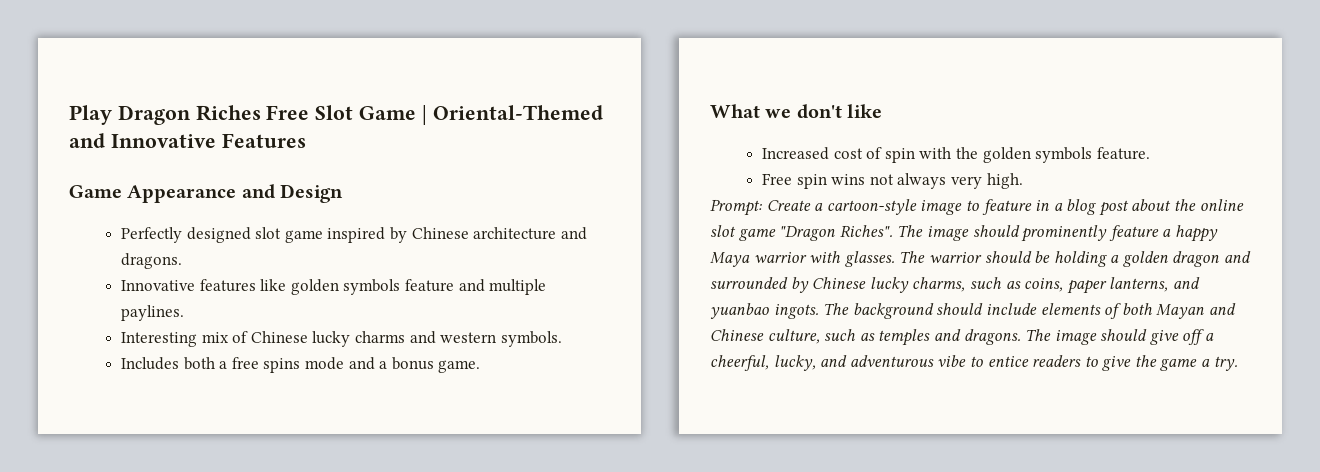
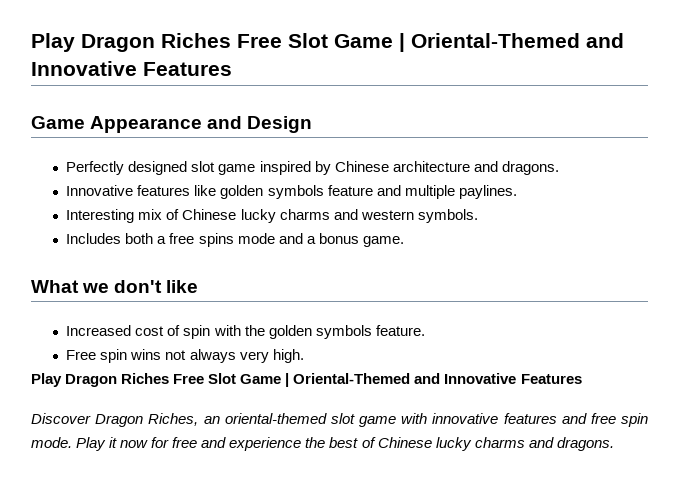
  Free spin wins not always very high.
- Prompt: Create a cartoon-style image to feature in a blog post about the online slot game "Dragon Riches". The image should prominently feature a happy Maya warrior with glasses. The warrior should be holding a golden dragon and surrounded by Chinese lucky charms, such as coins, paper lanterns, and yuanbao ingots. The background should include elements of both Mayan and Chinese culture, such as temples and dragons. The image should give off a cheerful, lucky, and adventurous vibe to entice readers to give the game a try.
+ Play Dragon Riches Free Slot Game | Oriental-Themed and Innovative Features
+ Discover Dragon Riches, an oriental-themed slot game with innovative features and free spin mode. Play it now for free and experience the best of Chinese lucky charms and dragons.

